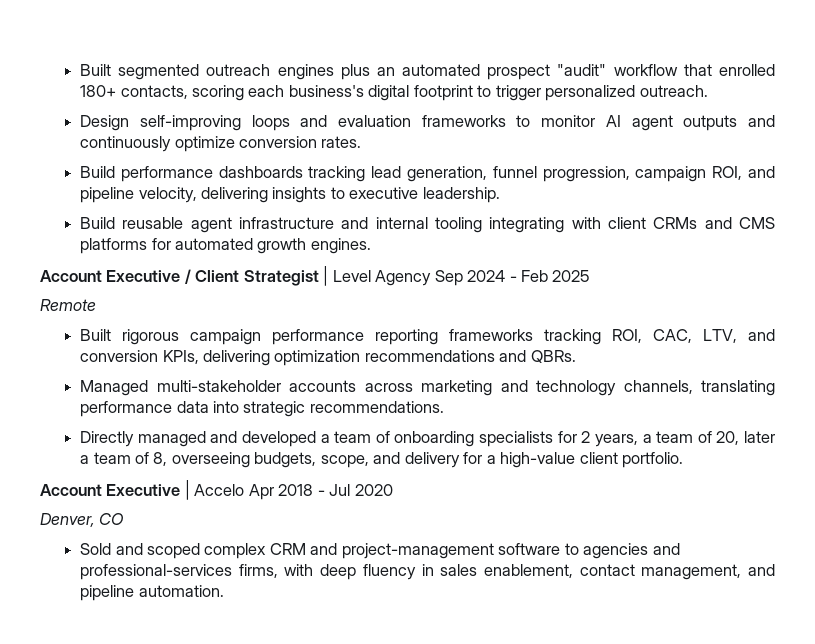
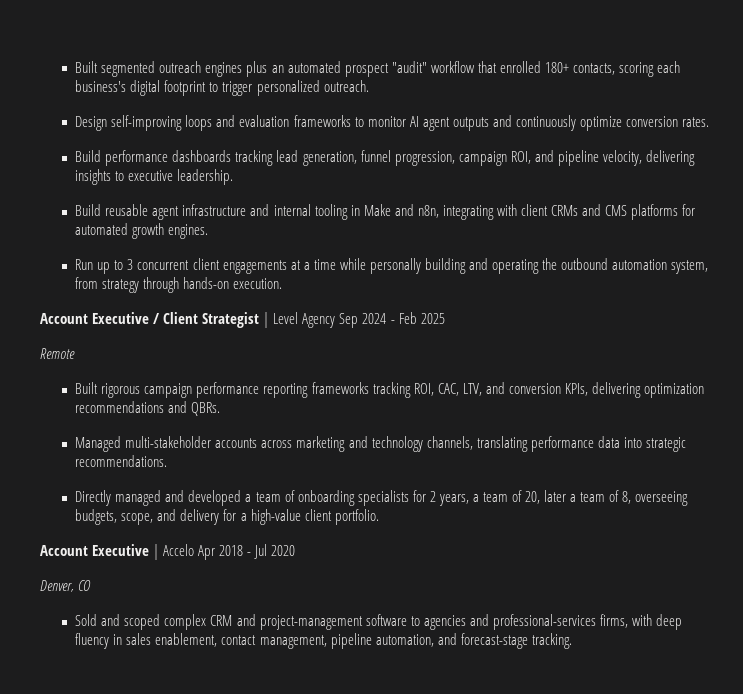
- Build reusable agent infrastructure and internal tooling integrating with client CRMs and CMS platforms for automated growth engines.
+ Build reusable agent infrastructure and internal tooling in Make and n8n, integrating with client CRMs and CMS platforms for automated growth engines.
+ Run up to 3 concurrent client engagements at a time while personally building and operating the outbound automation system, from strategy through hands-on execution.
- Sold and scoped complex CRM and project-management software to agencies and professional-services firms, with deep fluency in sales enablement, contact management, and pipeline automation.
+ Sold and scoped complex CRM and project-management software to agencies and professional-services firms, with deep fluency in sales enablement, contact management, pipeline automation, and forecast-stage tracking.

